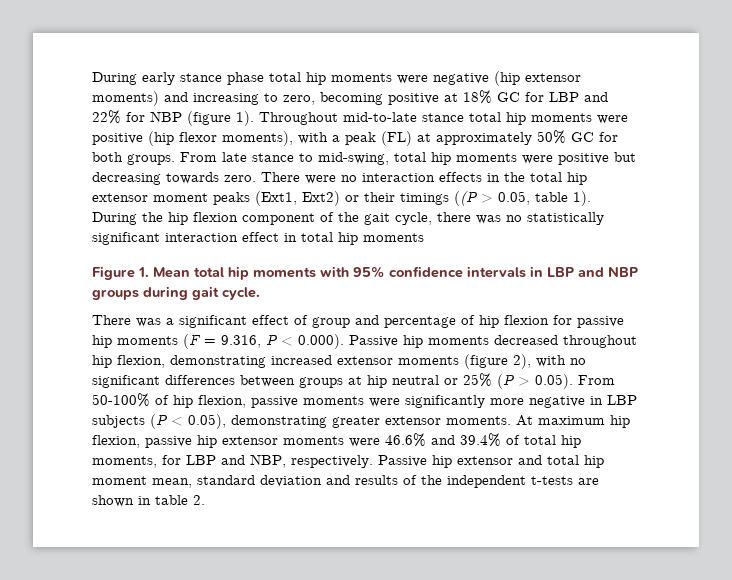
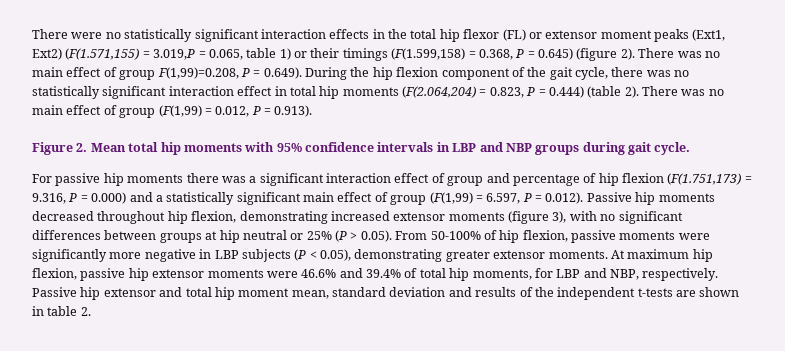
- During early stance phase total hip moments were negative (hip extensor moments) and increasing to zero, becoming positive at 18% GC for LBP and 22% for NBP (figure 1). Throughout mid-to-late stance total hip moments were positive (hip flexor moments), with a peak (FL) at approximately 50% GC for both groups. From late stance to mid-swing, total hip moments were positive but decreasing towards zero. There were no interaction effects in the total hip extensor moment peaks (Ext1, Ext2) or their timings ((P > 0.05, table 1). During the hip flexion component of the gait cycle, there was no statistically significant interaction effect in total hip moments
+ There were no statistically significant interaction effects in the total hip flexor (FL) or extensor moment peaks (Ext1, Ext2) (F(1.571,155) = 3.019,P = 0.065, table 1) or their timings (F(1.599,158) = 0.368, P = 0.645) (figure 2). There was no main effect of group F(1,99)=0.208, P = 0.649). During the hip flexion component of the gait cycle, there was no statistically significant interaction effect in total hip moments (F(2.064,204) = 0.823, P = 0.444) (table 2). There was no main effect of group (F(1,99) = 0.012, P = 0.913).
- Figure 1. Mean total hip moments with 95% confidence intervals in LBP and NBP groups during gait cycle.
+ Figure 2. Mean total hip moments with 95% confidence intervals in LBP and NBP groups during gait cycle.
- There was a significant effect of group and percentage of hip flexion for passive hip moments (F = 9.316, P < 0.000). Passive hip moments decreased throughout hip flexion, demonstrating increased extensor moments (figure 2), with no significant differences between groups at hip neutral or 25% (P > 0.05). From 50-100% of hip flexion, passive moments were significantly more negative in LBP subjects (P < 0.05), demonstrating greater extensor moments.
+ For passive hip moments there was a significant interaction effect of group and percentage of hip flexion (F(1.751,173) = 9.316, P = 0.000) and a statistically significant main effect of group (F(1,99) = 6.597, P = 0.012). Passive hip moments decreased throughout hip flexion, demonstrating increased extensor moments (figure 3), with no significant differences between groups at hip neutral or 25% (P > 0.05). From 50-100% of hip flexion, passive moments were significantly more negative in LBP subjects (P < 0.05), demonstrating greater extensor moments.

